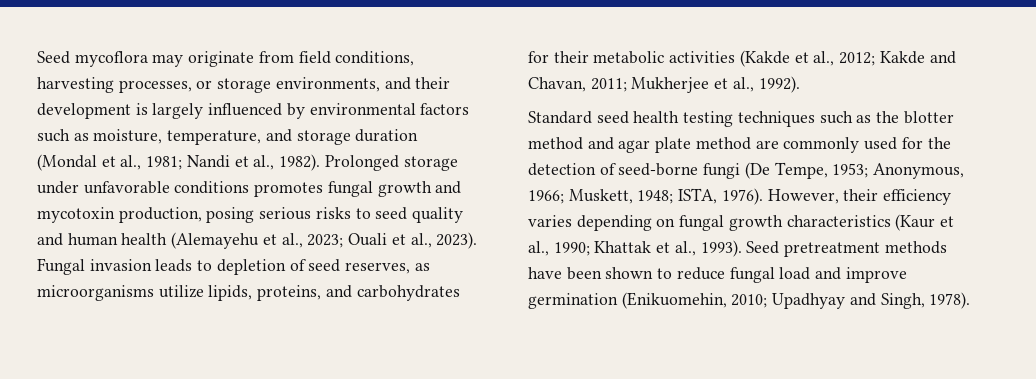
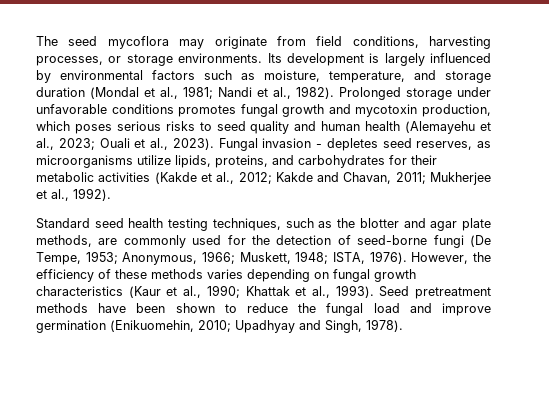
- Seed mycoflora may originate from field conditions, harvesting processes, or storage environments, and their development is largely influenced by environmental factors such as moisture, temperature, and storage duration (Mondal et al., 1981; Nandi et al., 1982).
+ The seed mycoflora may originate from field conditions, harvesting processes, or storage environments. Its development is largely influenced by environmental factors such as moisture, temperature, and storage duration (Mondal et al., 1981; Nandi et al., 1982).
- Prolonged storage under unfavorable conditions promotes fungal growth and mycotoxin production, posing serious risks to seed quality and human health (Alemayehu et al., 2023; Ouali et al., 2023).
+ Prolonged storage under unfavorable conditions promotes fungal growth and mycotoxin production, which poses serious risks to seed quality and human health (Alemayehu et al., 2023; Ouali et al., 2023).
- Fungal invasion leads to depletion of seed reserves, as microorganisms utilize lipids, proteins, and carbohydrates for their metabolic activities (Kakde et al., 2012; Kakde and Chavan, 2011; Mukherjee et al., 1992).
+ Fungal invasion - depletes seed reserves, as microorganisms utilize lipids, proteins, and carbohydrates for their metabolic activities (Kakde et al., 2012; Kakde and Chavan, 2011; Mukherjee et al., 1992).
- Standard seed health testing techniques such as the blotter method and agar plate method are commonly used for the detection of seed-borne fungi (De Tempe, 1953; Anonymous, 1966; Muskett, 1948; ISTA, 1976).
+ Standard seed health testing techniques, such as the blotter and agar plate methods, are commonly used for the detection of seed-borne fungi (De Tempe, 1953; Anonymous, 1966; Muskett, 1948; ISTA, 1976).
- However, their efficiency varies depending on fungal growth characteristics (Kaur et al., 1990; Khattak et al., 1993).
+ However, the efficiency of these methods varies depending on fungal growth characteristics (Kaur et al., 1990; Khattak et al., 1993).
- Seed pretreatment methods have been shown to reduce fungal load and improve germination (Enikuomehin, 2010; Upadhyay and Singh, 1978).
+ Seed pretreatment methods have been shown to reduce the fungal load and improve germination (Enikuomehin, 2010; Upadhyay and Singh, 1978).

